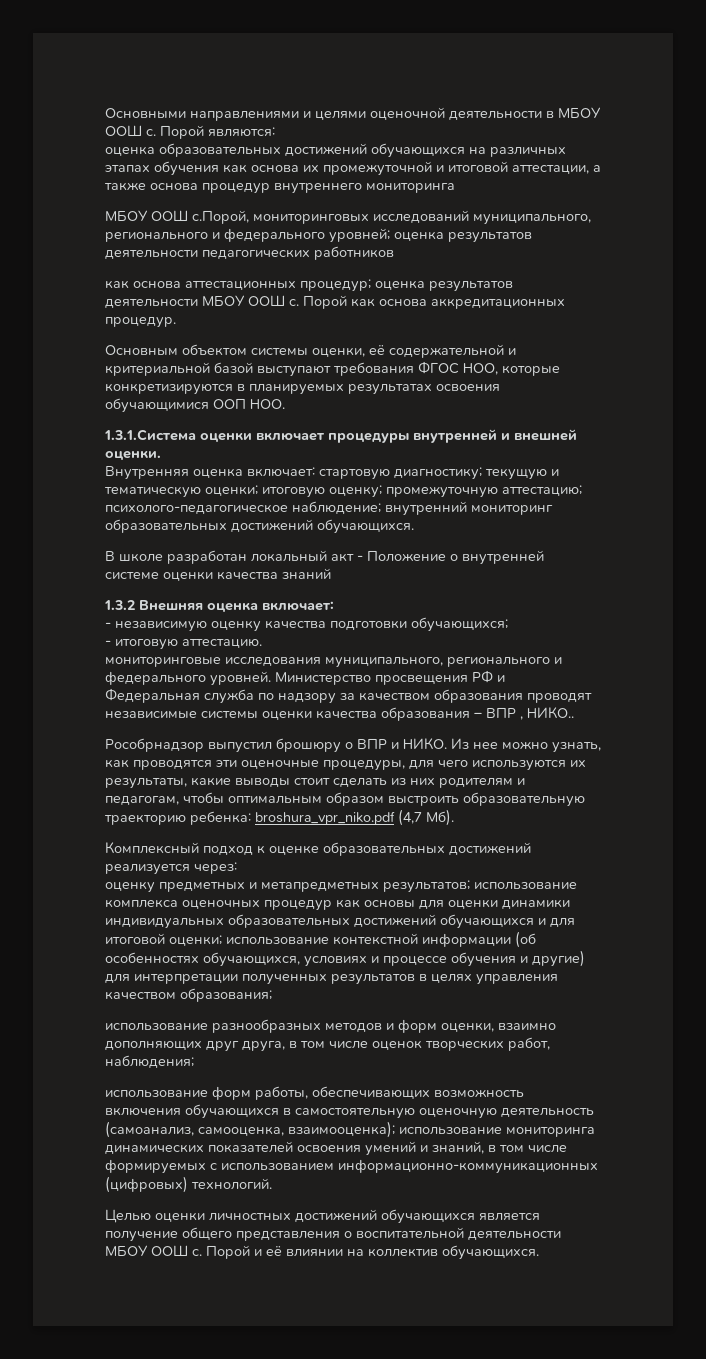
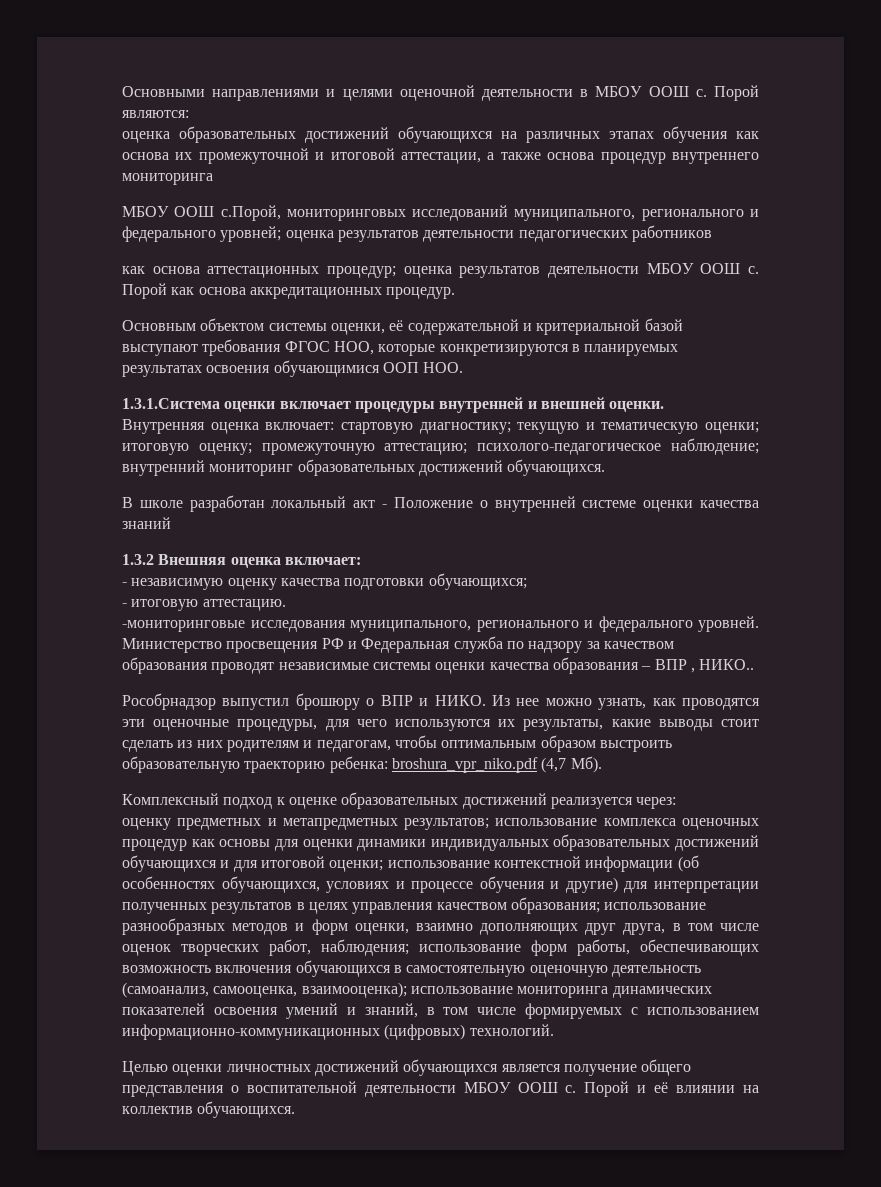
- мониторинговые исследования муниципального, регионального и федерального уровней.
+ -мониторинговые исследования муниципального, регионального и федерального уровней.
- использование контекстной информации (об особенностях обучающихся, условиях и процессе обучения и другие) для интерпретации полученных результатов в целях управления качеством образования;
- использование разнообразных методов и форм оценки, взаимно дополняющих друг друга, в том числе оценок творческих работ, наблюдения;
- использование форм работы, обеспечивающих возможность включения обучающихся в самостоятельную оценочную деятельность (самоанализ, самооценка, взаимооценка);
+ использование контекстной информации (об особенностях обучающихся, условиях и процессе обучения и другие) для интерпретации полученных результатов в целях управления качеством образования; использование разнообразных методов и форм оценки, взаимно дополняющих друг друга, в том числе оценок творческих работ, наблюдения; использование форм работы, обеспечивающих возможность включения обучающихся в самостоятельную оценочную деятельность (самоанализ, самооценка, взаимооценка);

